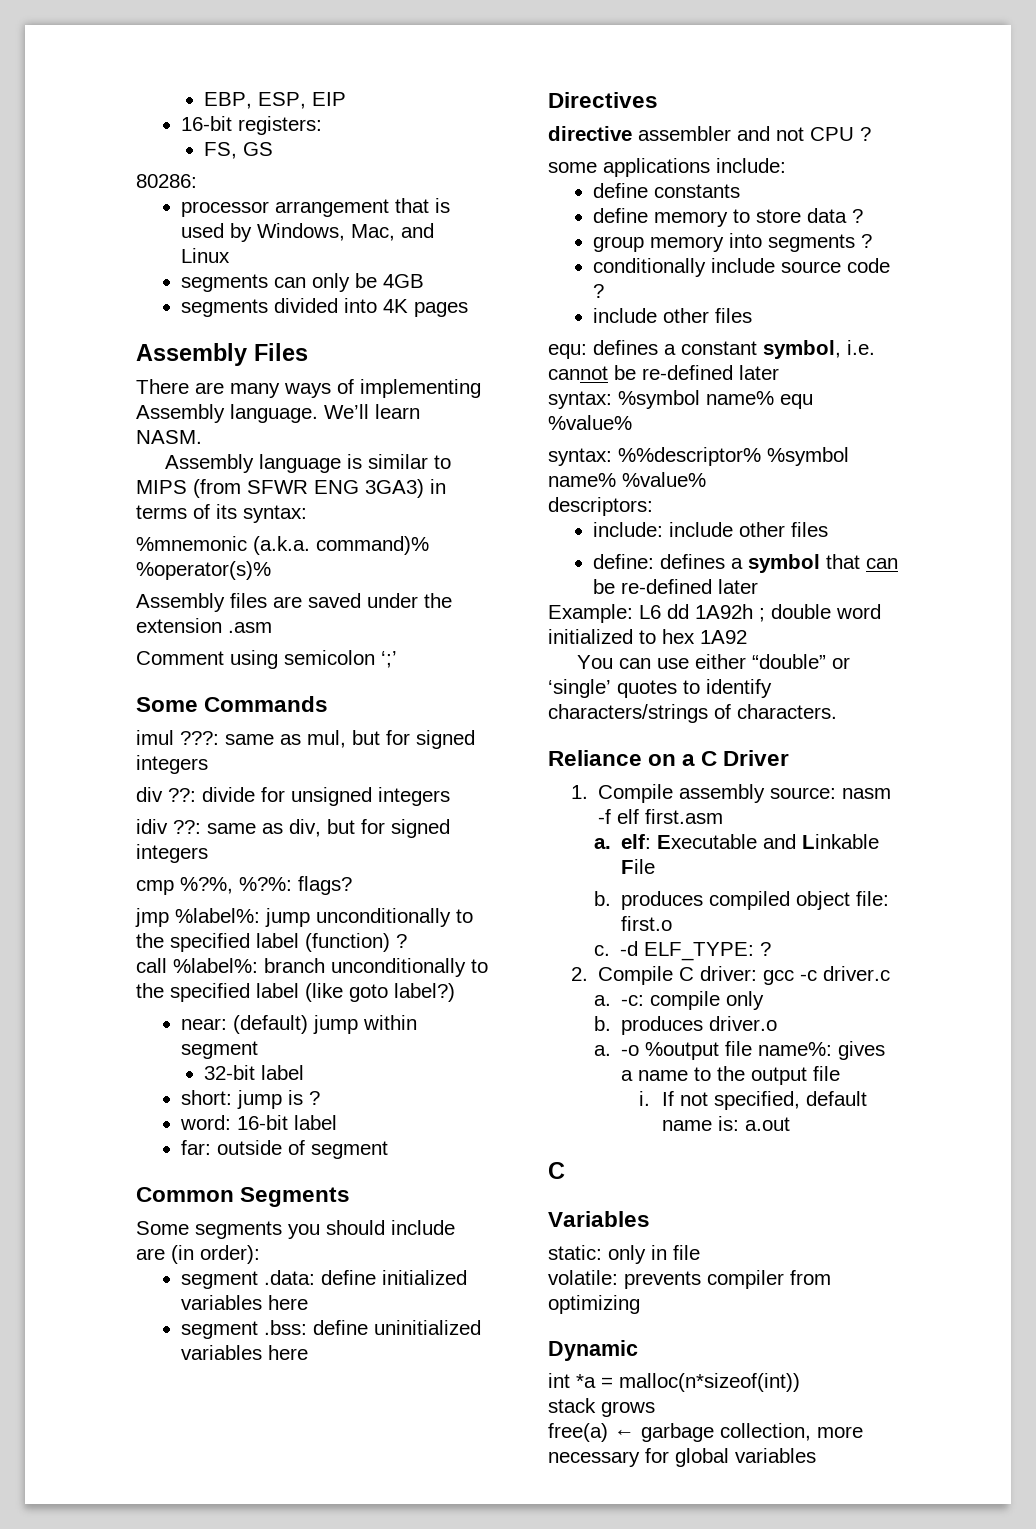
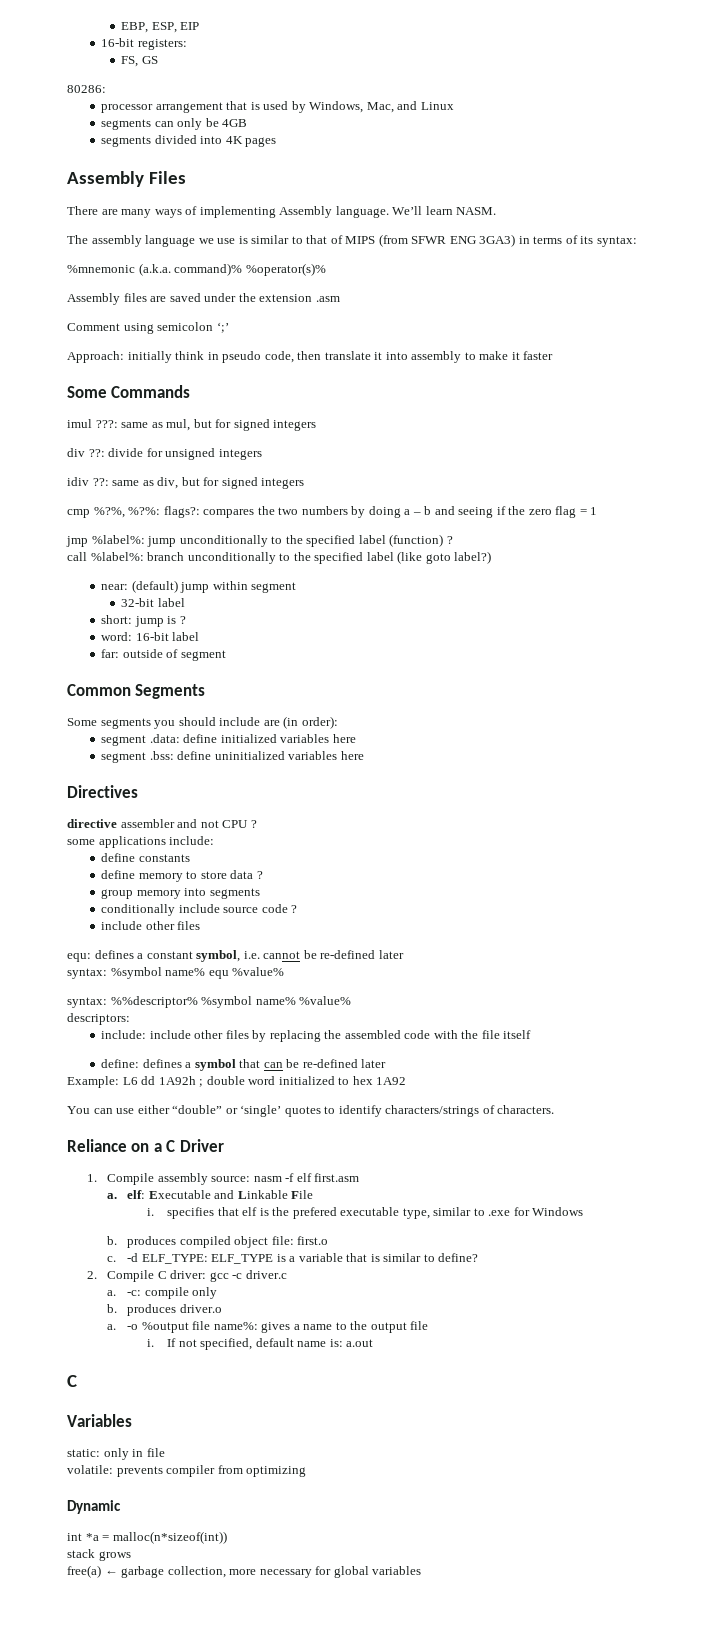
- Assembly language is similar to MIPS (from SFWR ENG 3GA3) in terms of its syntax:
+ The assembly language we use is similar to that of MIPS (from SFWR ENG 3GA3) in terms of its syntax:
+ Approach: initially think in pseudo code, then translate it into assembly to make it faster
- cmp %?%, %?%: flags?
+ cmp %?%, %?%: flags?: compares the two numbers by doing a – b and seeing if the zero flag = 1
- group memory into segments ?
+ group memory into segments
- include: include other files
+ include: include other files by replacing the assembled code with the file itself
+ i. specifies that elf is the prefered executable type, similar to .exe for Windows
- -d ELF_TYPE: ?
+ -d ELF_TYPE: ELF_TYPE is a variable that is similar to define?

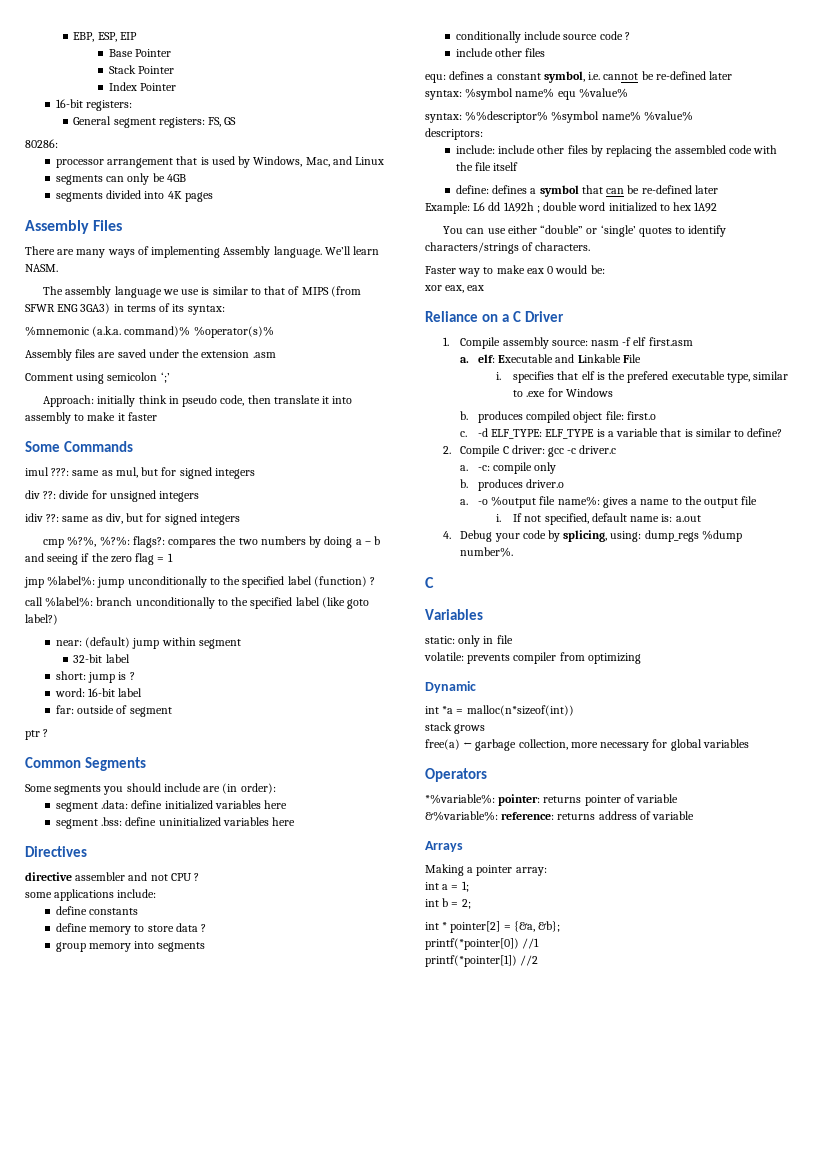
+ Base Pointer
+ Stack Pointer
+ Index Pointer
- FS, GS
+ General segment registers: FS, GS
+ ptr ?
+ Faster way to make eax 0 would be:
+ xor eax, eax
+ 4. Debug your code by splicing, using: dump_regs %dump number%.
+ Operators
+ *%variable%: pointer: returns pointer of variable
+ &%variable%: reference: returns address of variable
+ Arrays
+ Making a pointer array:
+ int a = 1;
+ int b = 2;
+ int * pointer[2] = {&a, &b};
+ printf(*pointer[0]) //1
+ printf(*pointer[1]) //2

